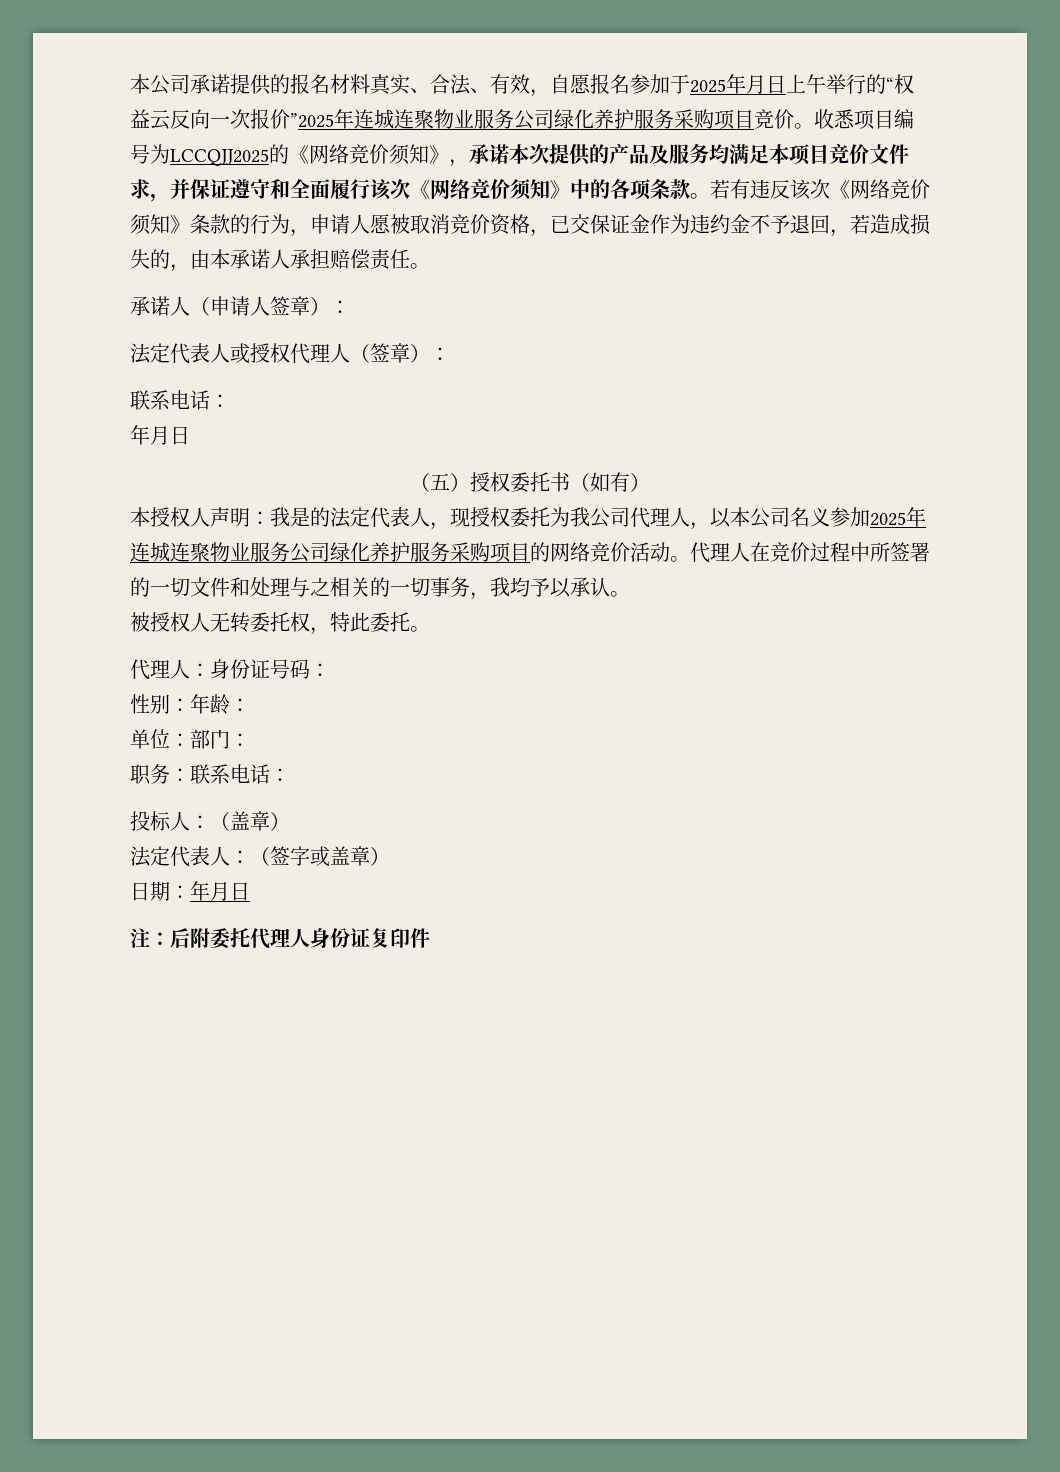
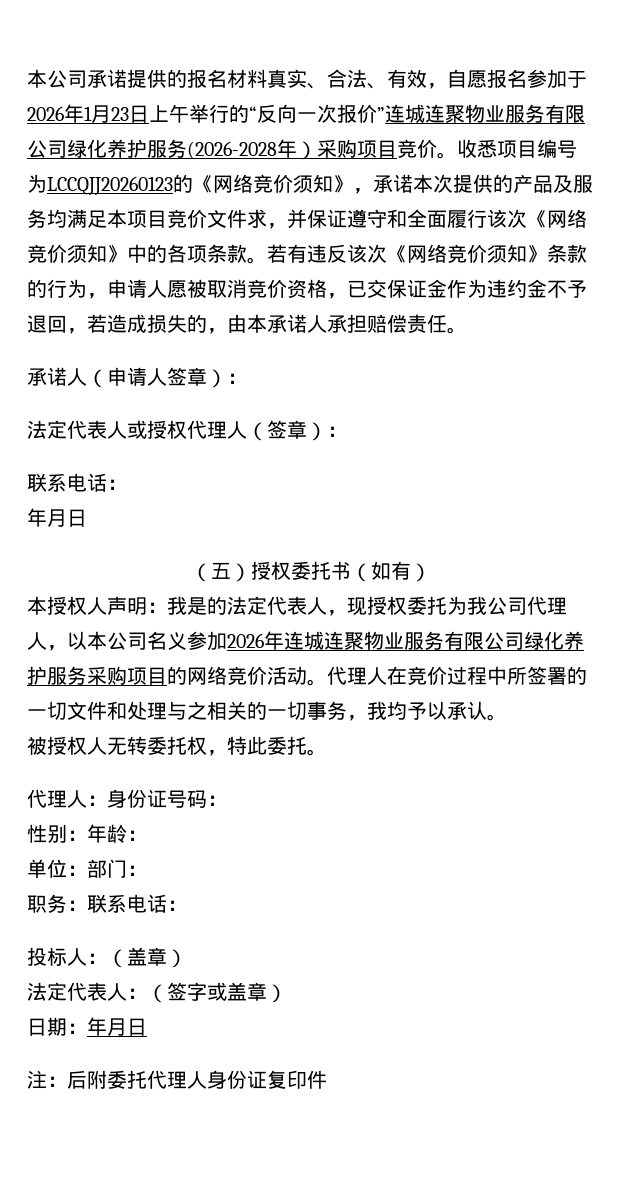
- 本公司承诺提供的报名材料真实、合法、有效，自愿报名参加于2025年月日上午举行的“权益云反向一次报价”2025年连城连聚物业服务公司绿化养护服务采购项目竞价。
+ 本公司承诺提供的报名材料真实、合法、有效，自愿报名参加于2026年1月23日上午举行的“反向一次报价”连城连聚物业服务有限公司绿化养护服务(2026-2028年）采购项目竞价。
- 收悉项目编号为LCCQJJ2025的《网络竞价须知》，承诺本次提供的产品及服务均满足本项目竞价文件求，并保证遵守和全面履行该次《网络竞价须知》中的各项条款。
+ 收悉项目编号为LCCQJJ20260123的《网络竞价须知》，承诺本次提供的产品及服务均满足本项目竞价文件求，并保证遵守和全面履行该次《网络竞价须知》中的各项条款。
- 本授权人声明：我是的法定代表人，现授权委托为我公司代理人，以本公司名义参加2025年连城连聚物业服务公司绿化养护服务采购项目的网络竞价活动。
+ 本授权人声明：我是的法定代表人，现授权委托为我公司代理人，以本公司名义参加2026年连城连聚物业服务有限公司绿化养护服务采购项目的网络竞价活动。

